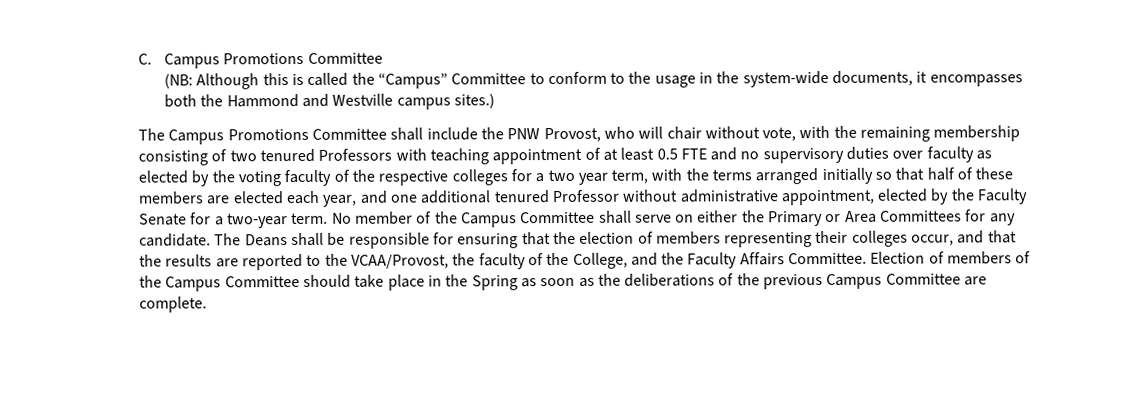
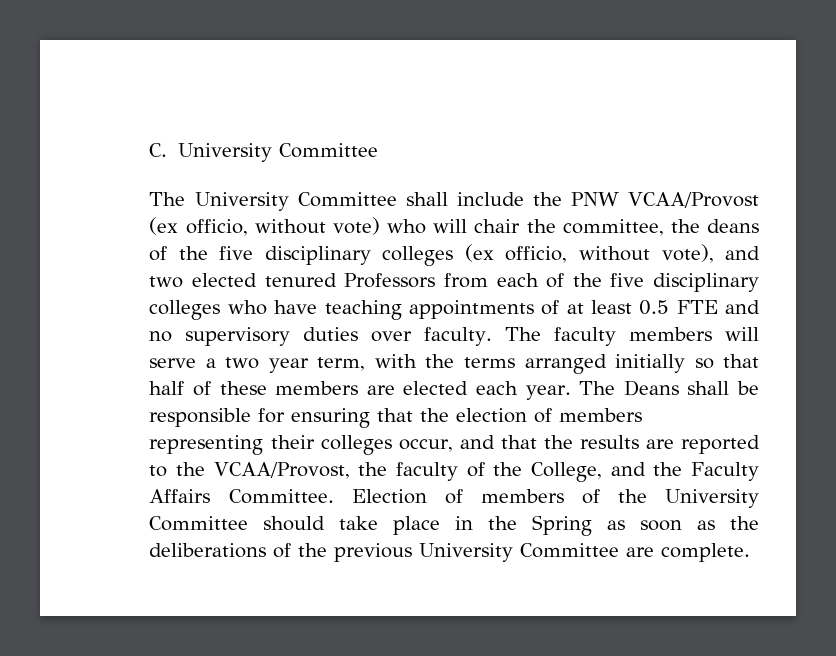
- C. Campus Promotions Committee
- (NB: Although this is called the “Campus” Committee to conform to the usage in the system-wide documents, it encompasses both the Hammond and Westville campus sites.)
- The Campus Promotions Committee shall include the PNW Provost, who will chair without vote, with the remaining membership consisting of two tenured Professors with teaching appointment of at least 0.5 FTE and no supervisory duties over faculty as elected by the voting faculty of the respective colleges for a two year term, with the terms arranged initially so that half of these members are elected each year, and one additional tenured Professor without administrative appointment, elected by the Faculty Senate for a two-year term. No member of the Campus Committee shall serve on either the Primary or Area Committees for any candidate.
+ C. University Committee
+ The University Committee shall include the PNW VCAA/Provost (ex officio, without vote) who will chair the committee, the deans of the five disciplinary colleges (ex officio, without vote), and two elected tenured Professors from each of the five disciplinary colleges who have teaching appointments of at least 0.5 FTE and no supervisory duties over faculty. The faculty members will serve a two year term, with the terms arranged initially so that half of these members are elected each year.
- Election of members of the Campus Committee should take place in the Spring as soon as the deliberations of the previous Campus Committee are complete.
+ Election of members of the University Committee should take place in the Spring as soon as the deliberations of the previous University Committee are complete.

